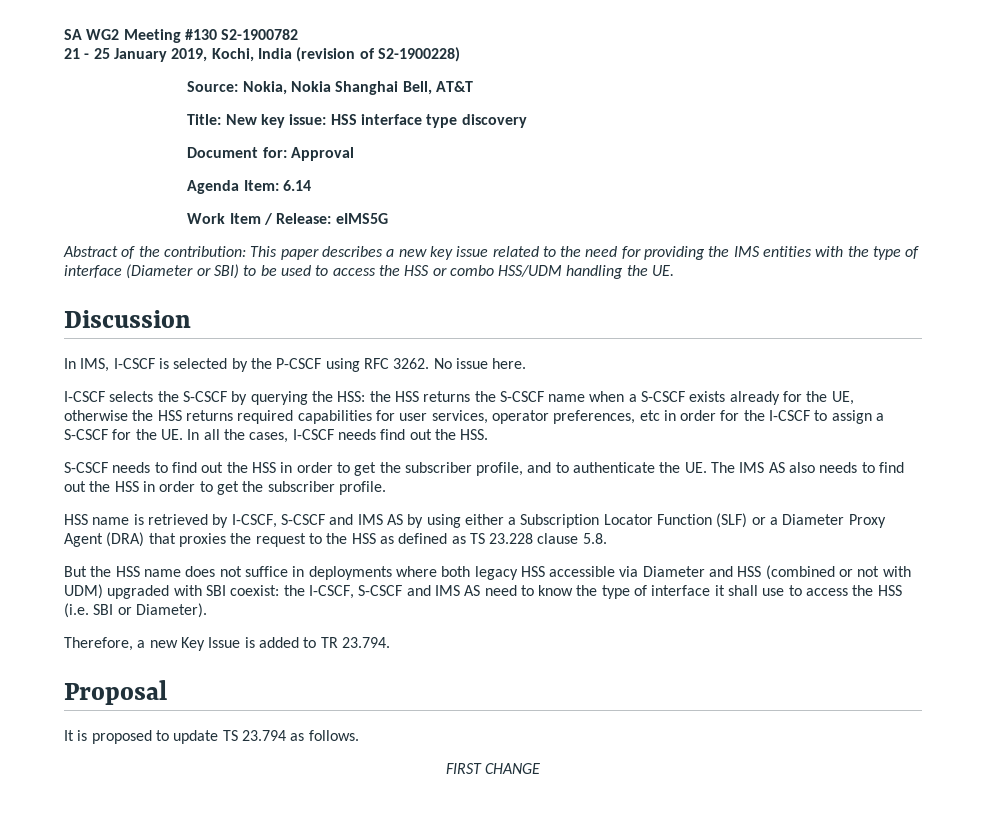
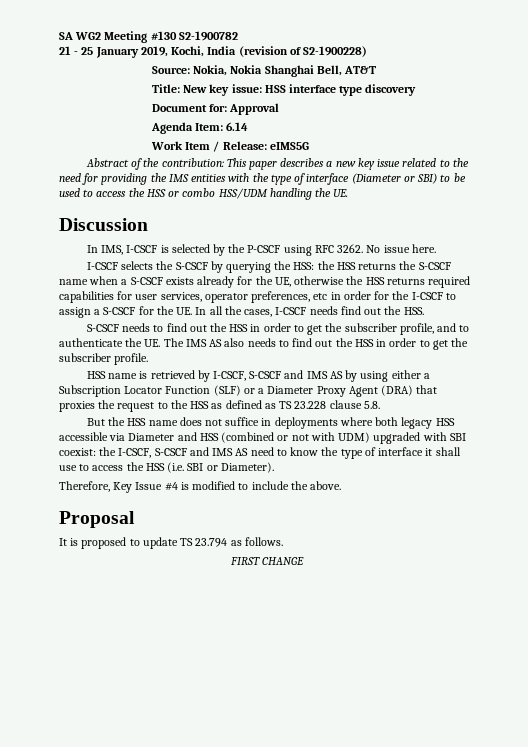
- Therefore, a new Key Issue is added to TR 23.794.
+ Therefore, Key Issue #4 is modified to include the above.

